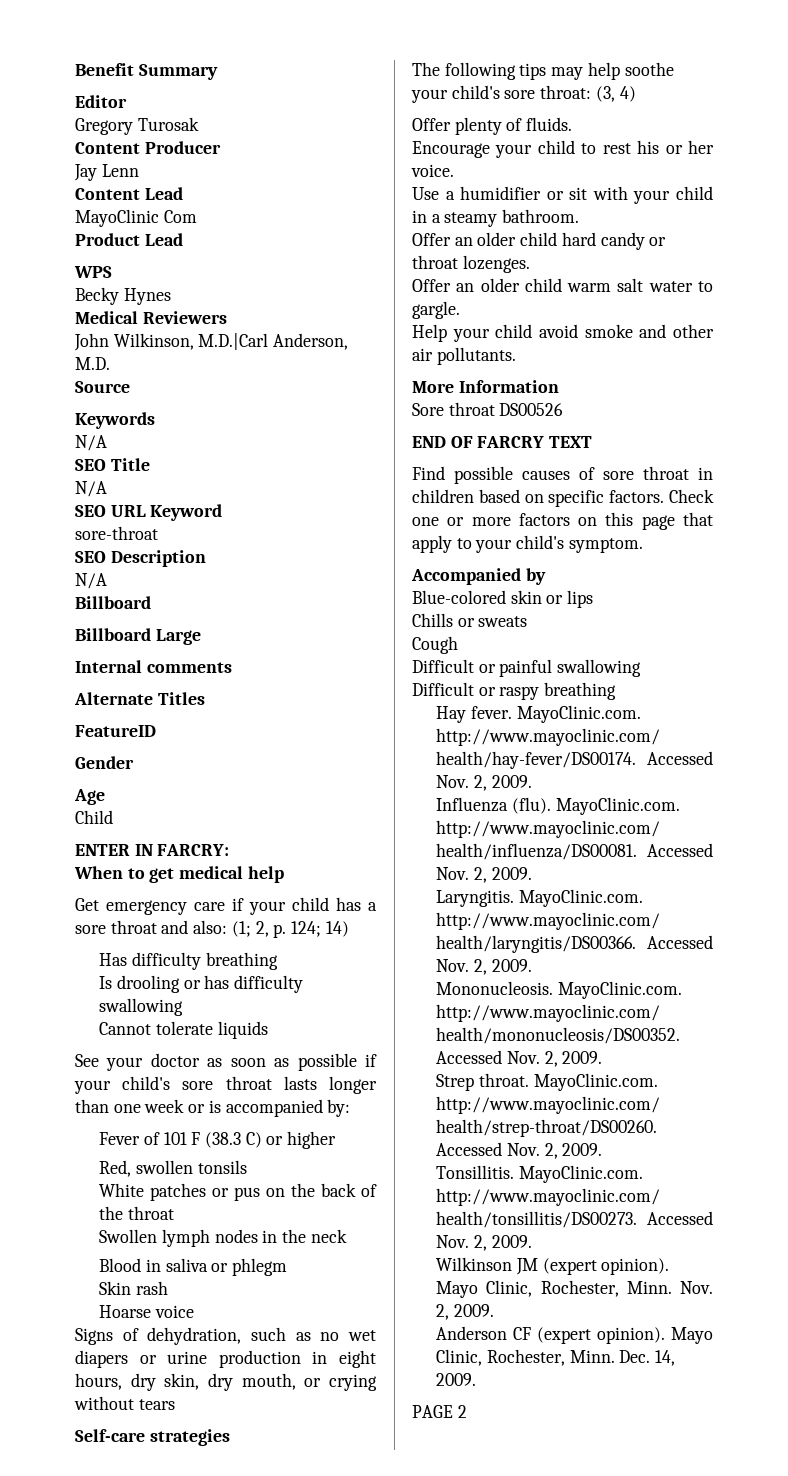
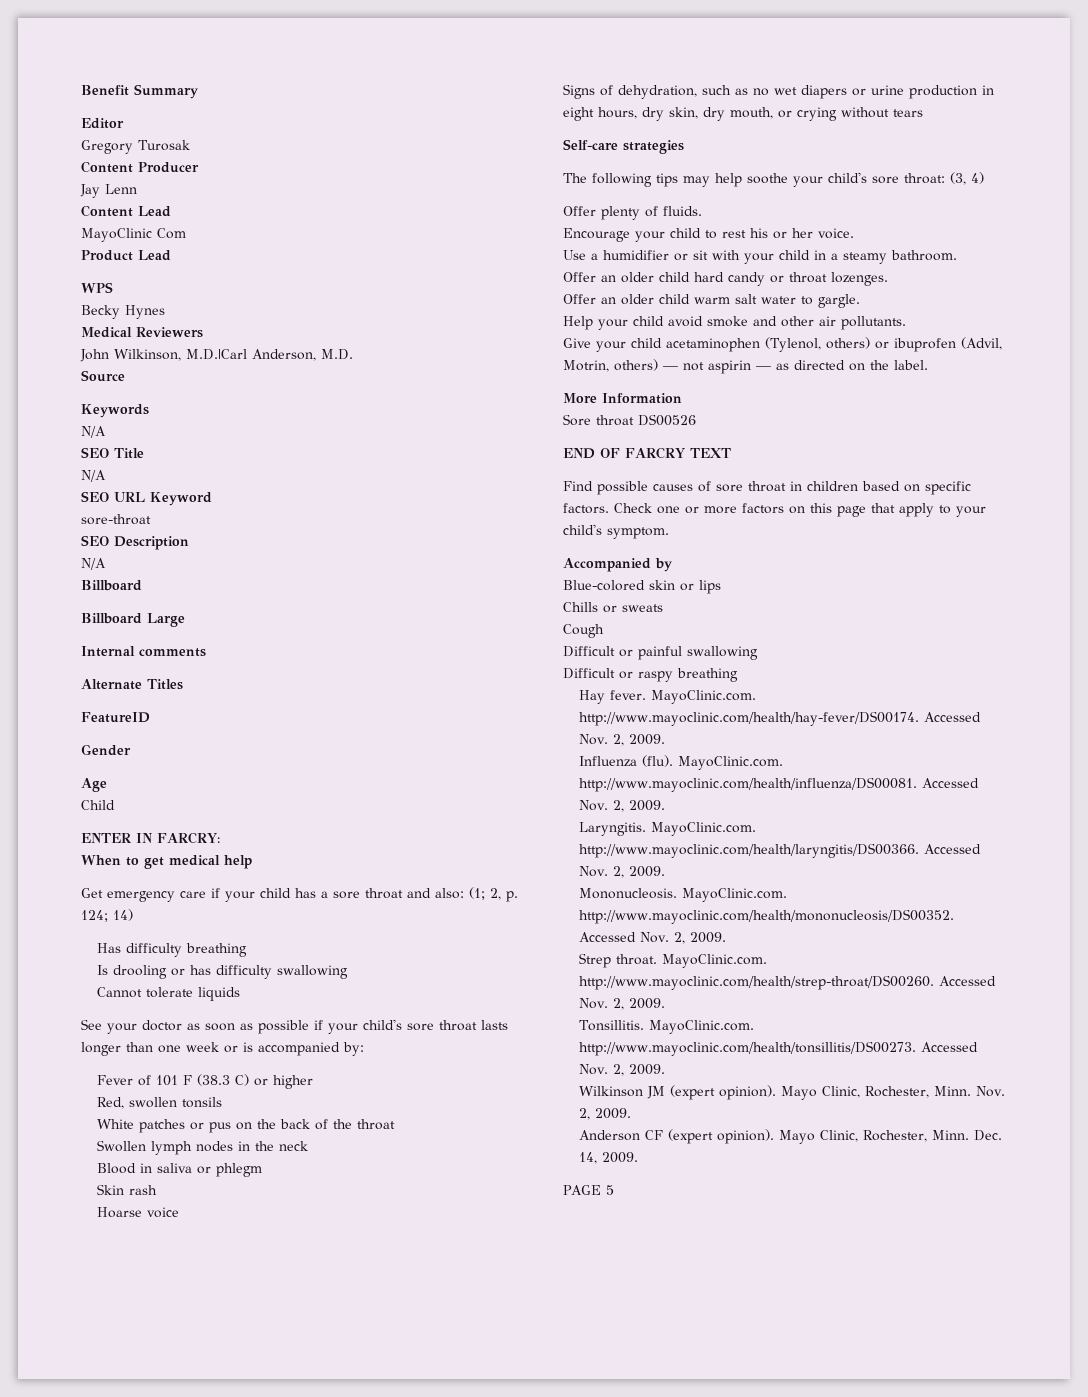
+ Give your child acetaminophen (Tylenol, others) or ibuprofen (Advil, Motrin, others) — not aspirin — as directed on the label.
- PAGE 2
+ PAGE 5

